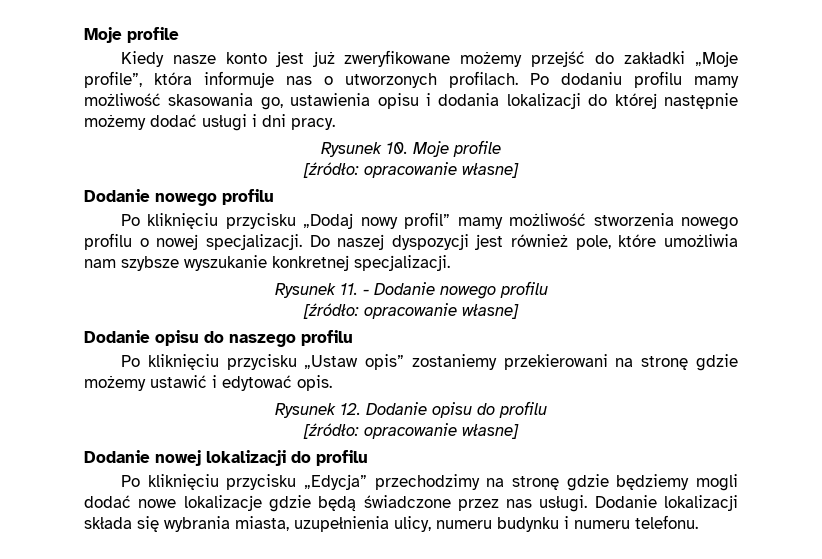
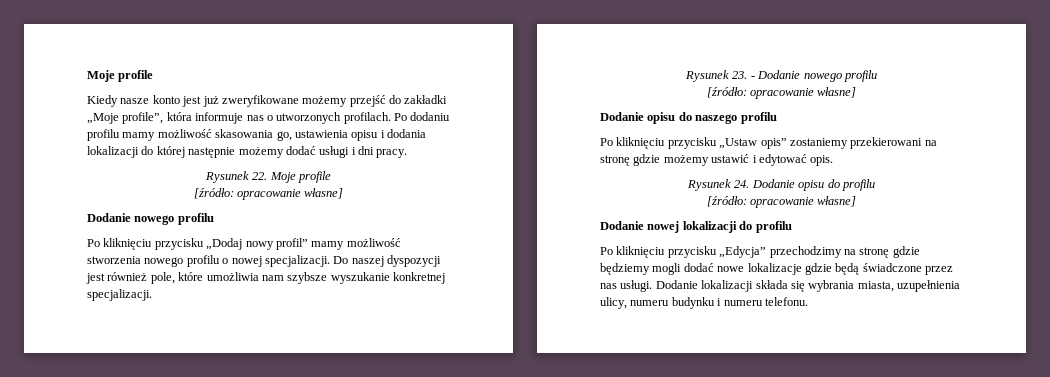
- Rysunek 10. Moje profile
+ Rysunek 22. Moje profile
- Rysunek 11. - Dodanie nowego profilu
+ Rysunek 23. - Dodanie nowego profilu
- Rysunek 12. Dodanie opisu do profilu
+ Rysunek 24. Dodanie opisu do profilu

